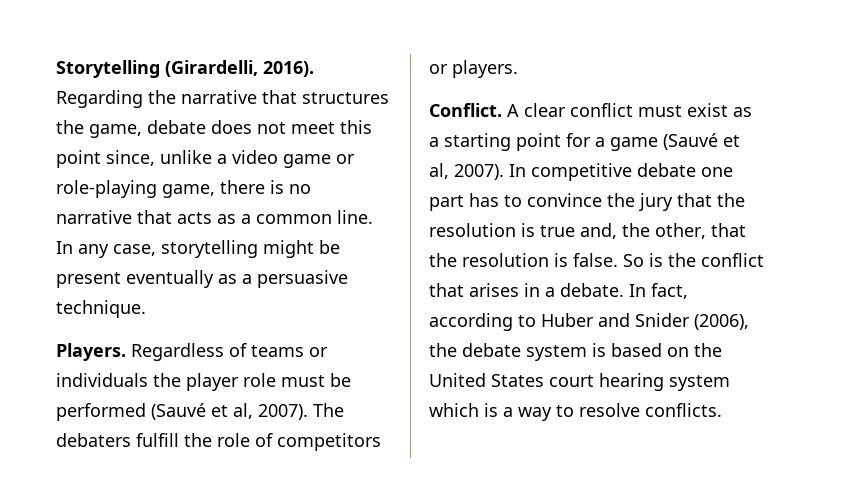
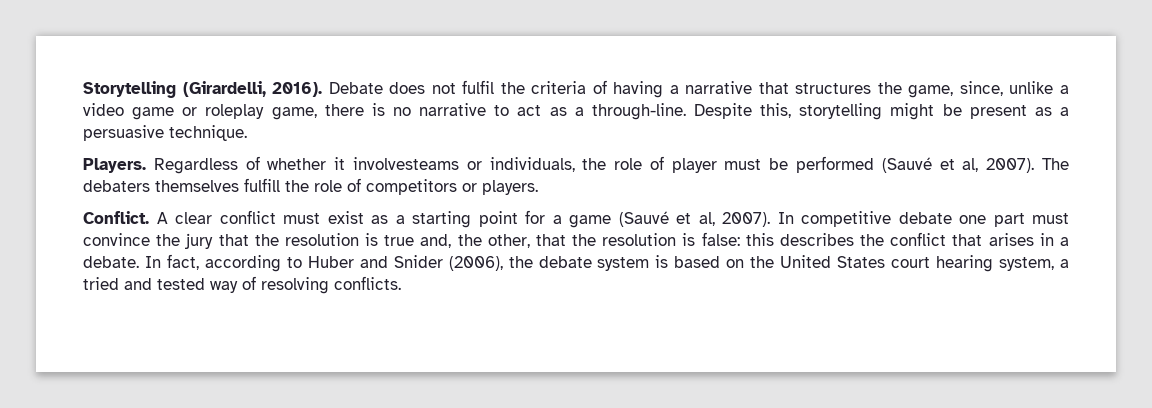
- Regarding the narrative that structures the game, debate does not meet this point since, unlike a video game or role-playing game, there is no narrative that acts as a common line. In any case, storytelling might be present eventually as a persuasive technique.
+ Debate does not fulfil the criteria of having a narrative that structures the game, since, unlike a video game or roleplay game, there is no narrative to act as a through-line. Despite this, storytelling might be present as a persuasive technique.
- Regardless of teams or individuals the player role must be performed (Sauvé et al, 2007).
+ Regardless of whether it involvesteams or individuals, the role of player must be performed (Sauvé et al, 2007).
- The debaters fulfill the role of competitors or players.
+ The debaters themselves fulfill the role of competitors or players.
- In competitive debate one part has to convince the jury that the resolution is true and, the other, that the resolution is false. So is the conflict that arises in a debate.
+ In competitive debate one part must convince the jury that the resolution is true and, the other, that the resolution is false: this describes the conflict that arises in a debate.
- In fact, according to Huber and Snider (2006), the debate system is based on the United States court hearing system which is a way to resolve conflicts.
+ In fact, according to Huber and Snider (2006), the debate system is based on the United States court hearing system, a tried and tested way of resolving conflicts.

